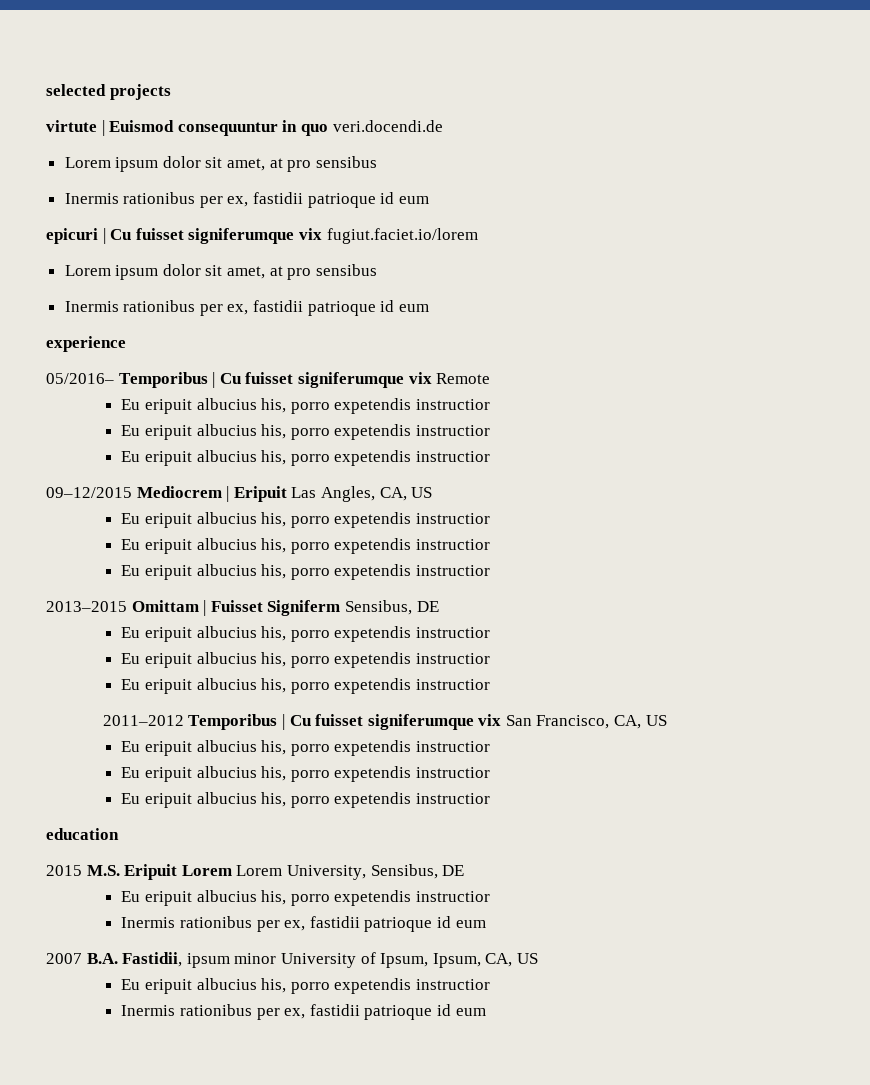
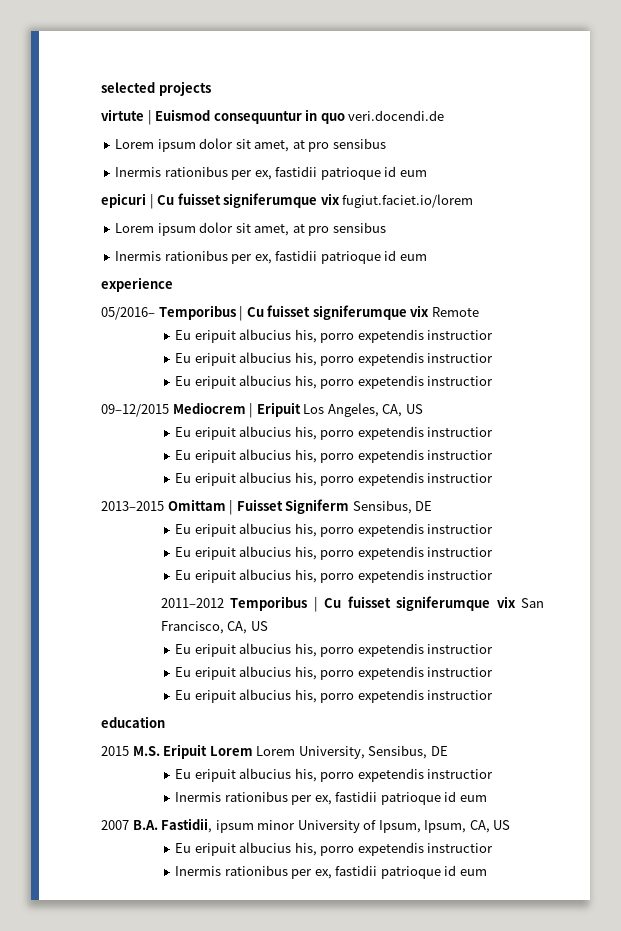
- 09–12/2015 Mediocrem | Eripuit Las Angles, CA, US
+ 09–12/2015 Mediocrem | Eripuit Los Angeles, CA, US

